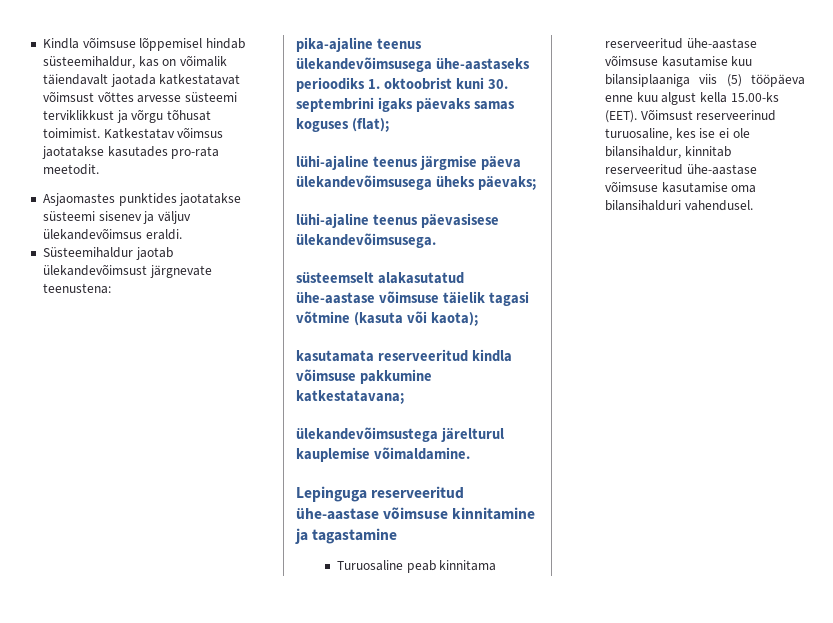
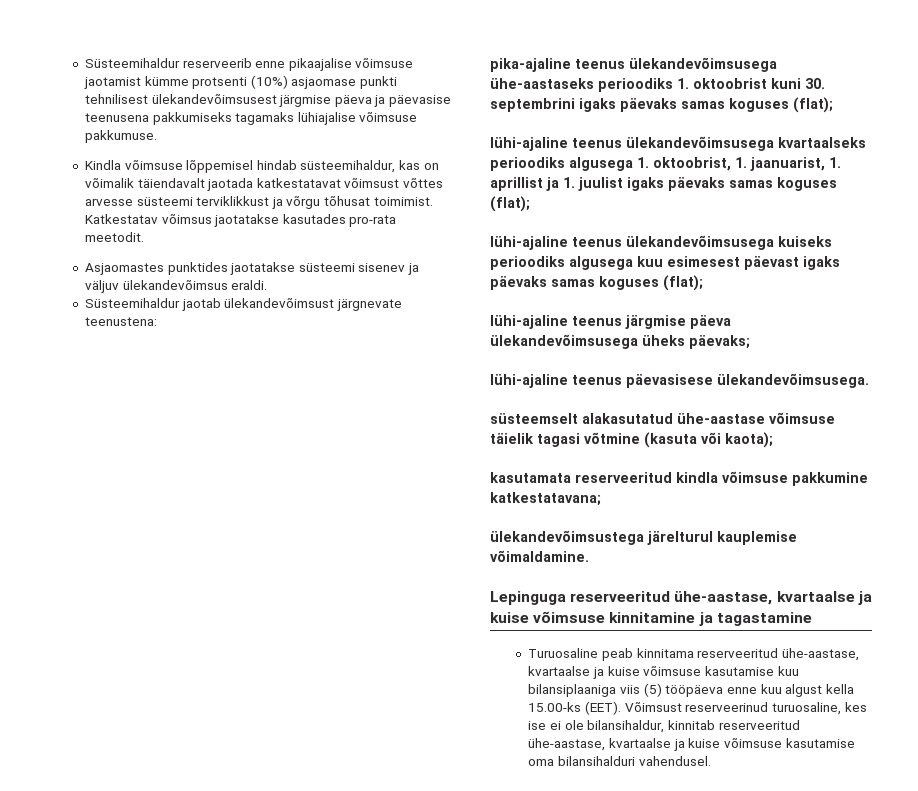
+ Süsteemihaldur reserveerib enne pikaajalise võimsuse jaotamist kümme protsenti (10%) asjaomase punkti tehnilisest ülekandevõimsusest järgmise päeva ja päevasise teenusena pakkumiseks tagamaks lühiajalise võimsuse pakkumuse.
+ lühi-ajaline teenus ülekandevõimsusega kvartaalseks perioodiks algusega 1. oktoobrist, 1. jaanuarist, 1. aprillist ja 1. juulist igaks päevaks samas koguses (flat);
+ lühi-ajaline teenus ülekandevõimsusega kuiseks perioodiks algusega kuu esimesest päevast igaks päevaks samas koguses (flat);
- Lepinguga reserveeritud ühe-aastase võimsuse kinnitamine ja tagastamine
+ Lepinguga reserveeritud ühe-aastase, kvartaalse ja kuise võimsuse kinnitamine ja tagastamine
- Turuosaline peab kinnitama reserveeritud ühe-aastase võimsuse kasutamise kuu bilansiplaaniga viis (5) tööpäeva enne kuu algust kella 15.00-ks (EET).
+ Turuosaline peab kinnitama reserveeritud ühe-aastase, kvartaalse ja kuise võimsuse kasutamise kuu bilansiplaaniga viis (5) tööpäeva enne kuu algust kella 15.00-ks (EET).
- Võimsust reserveerinud turuosaline, kes ise ei ole bilansihaldur, kinnitab reserveeritud ühe-aastase võimsuse kasutamise oma bilansihalduri vahendusel.
+ Võimsust reserveerinud turuosaline, kes ise ei ole bilansihaldur, kinnitab reserveeritud ühe-aastase, kvartaalse ja kuise võimsuse kasutamise oma bilansihalduri vahendusel.

